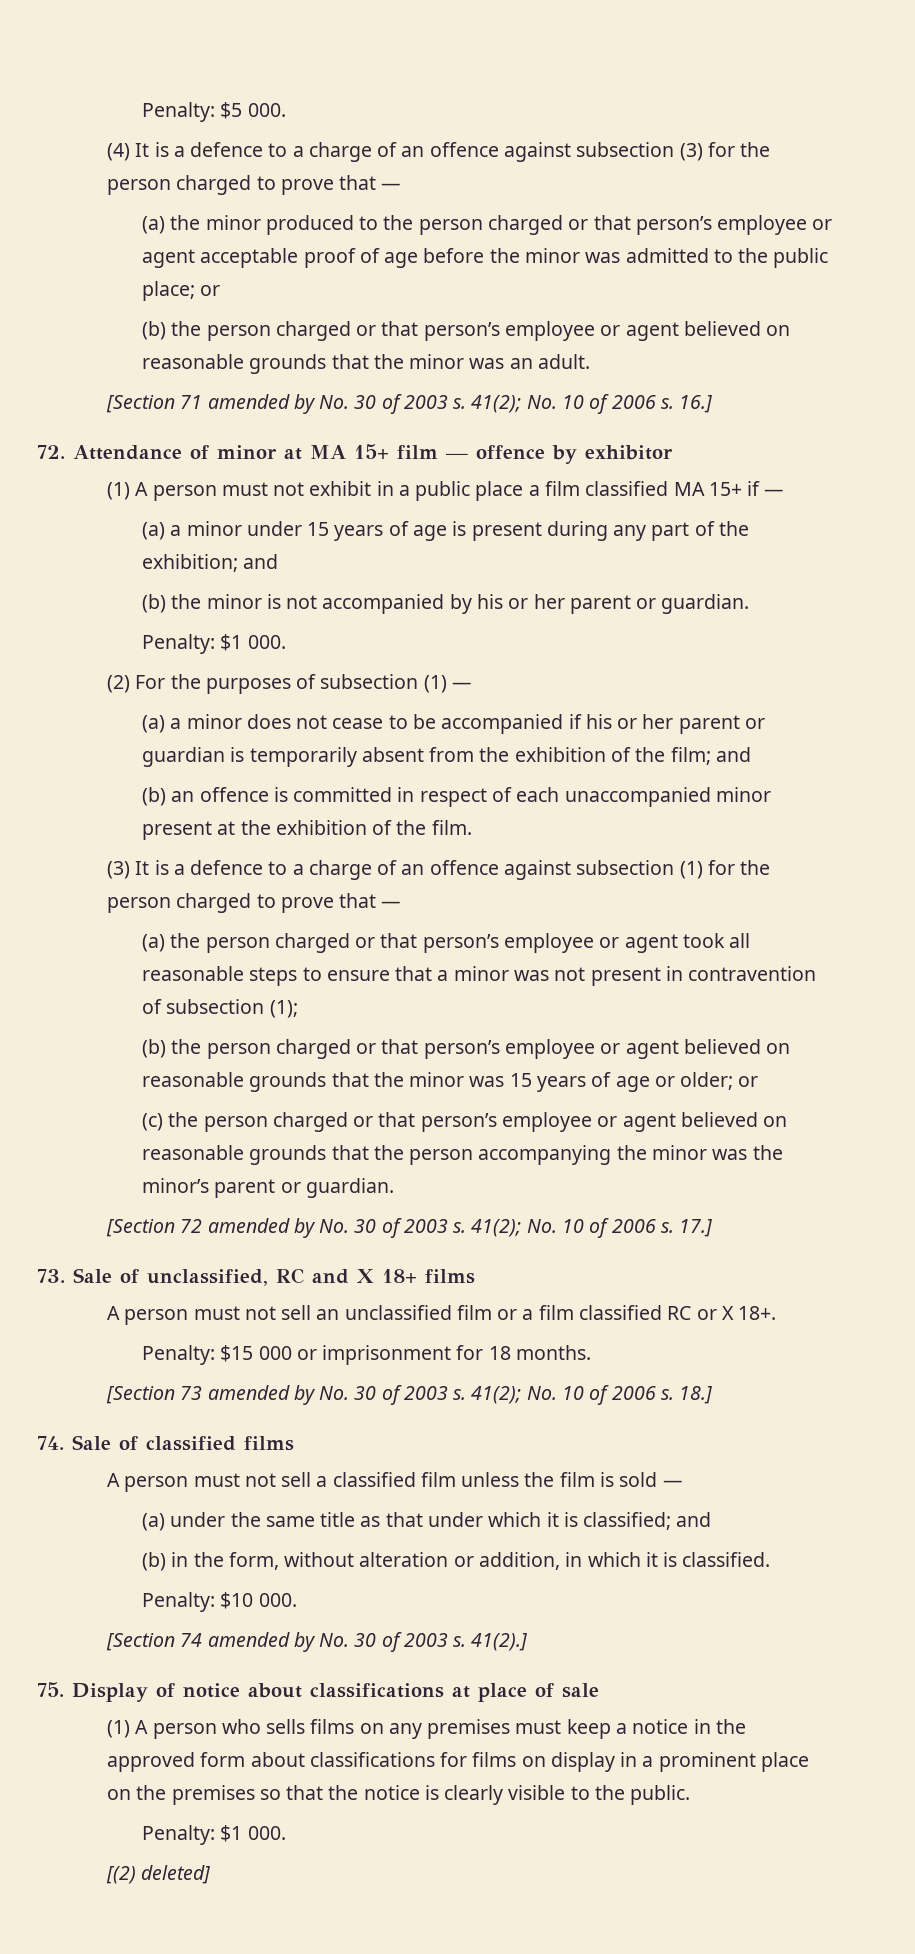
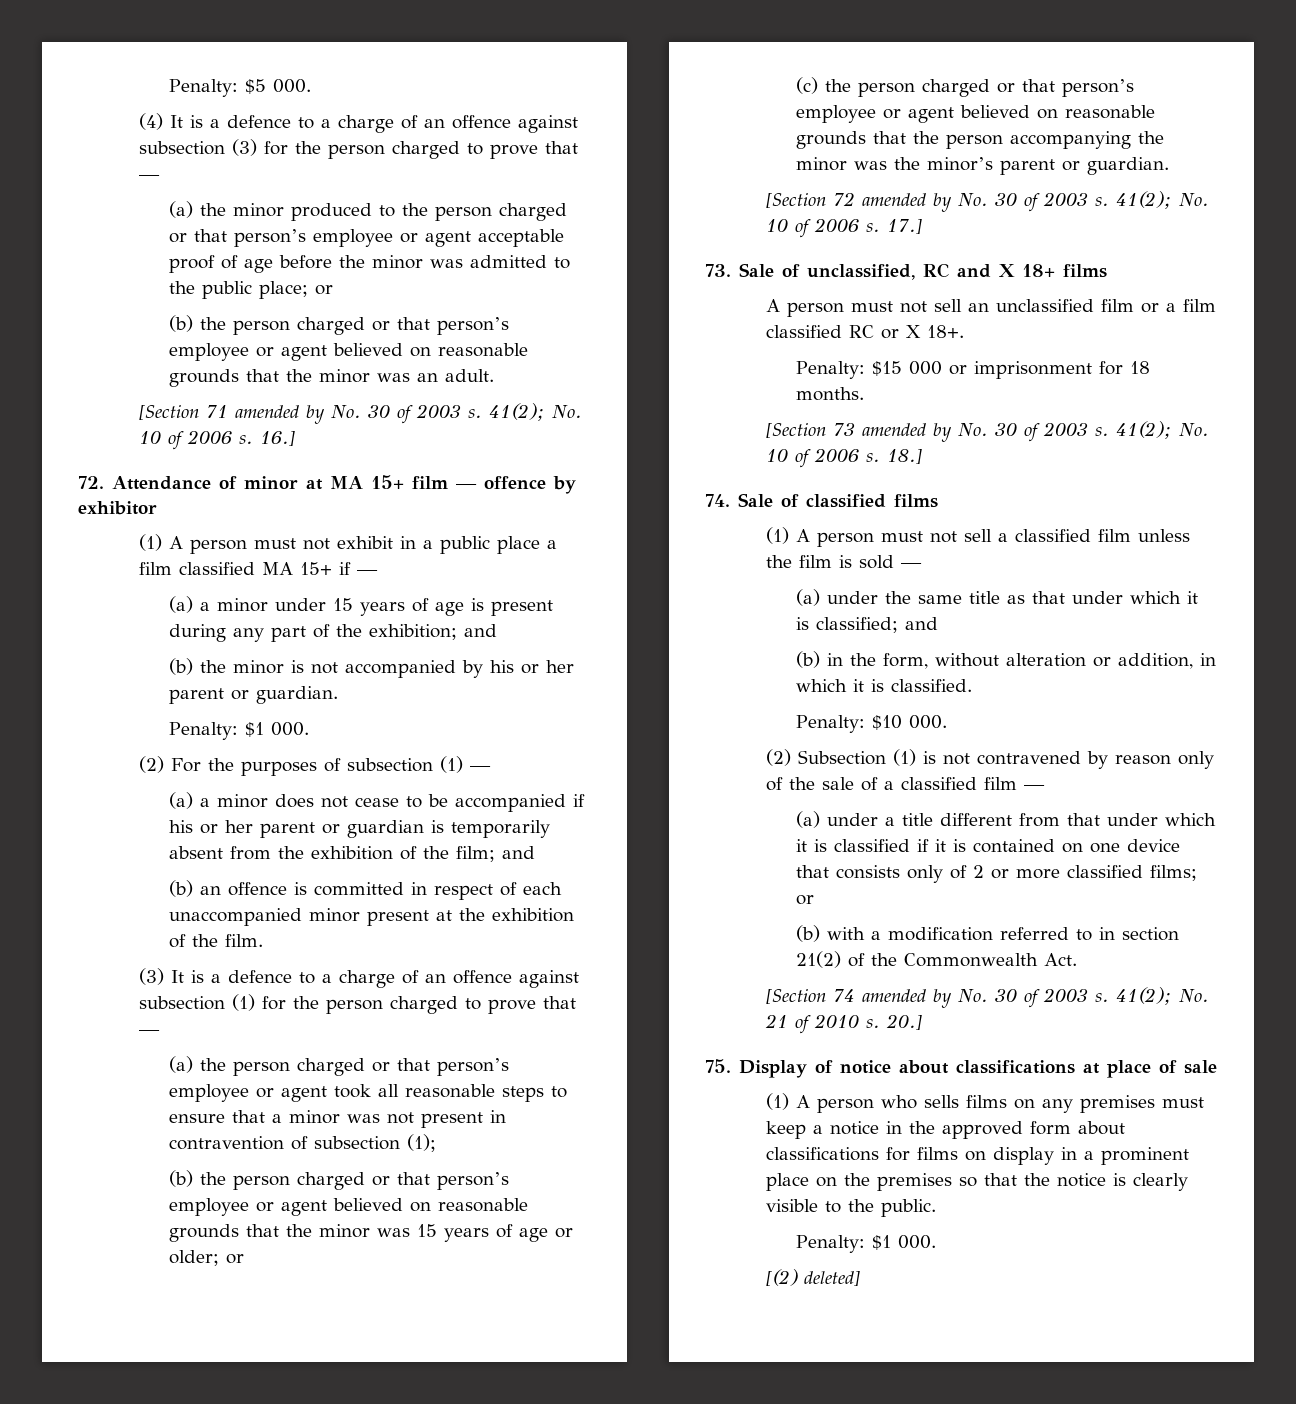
- A person must not sell a classified film unless the film is sold —
+ (1) A person must not sell a classified film unless the film is sold —
+ (2) Subsection (1) is not contravened by reason only of the sale of a classified film —
+ (a) under a title different from that under which it is classified if it is contained on one device that consists only of 2 or more classified films; or
+ (b) with a modification referred to in section 21(2) of the Commonwealth Act.
- 41(2).]
+ 41(2); No. 21 of 2010 s. 20.]

